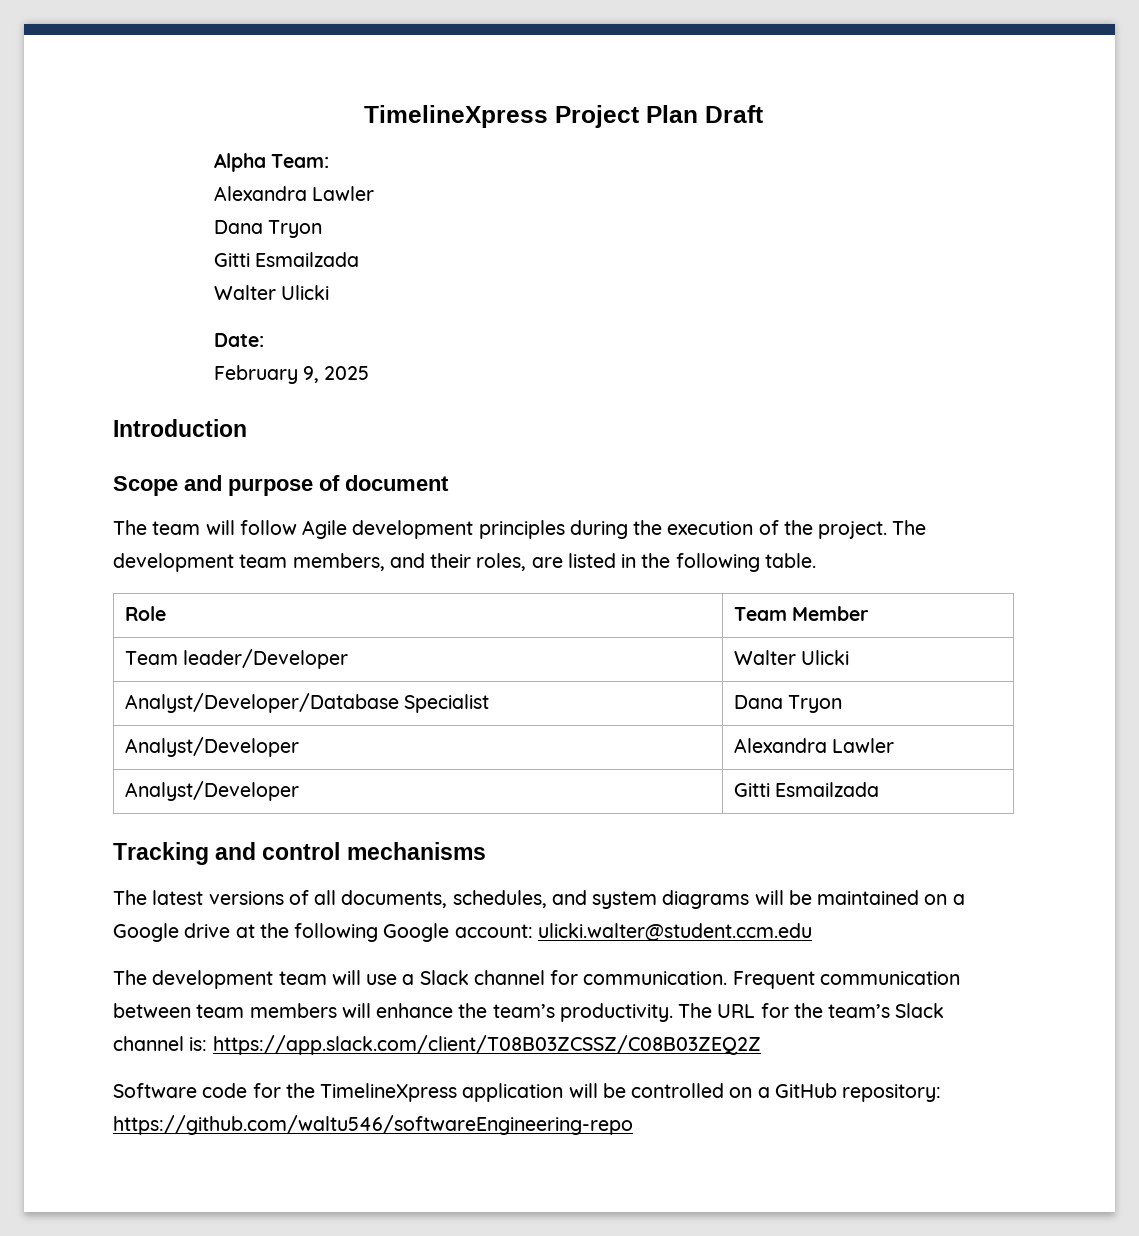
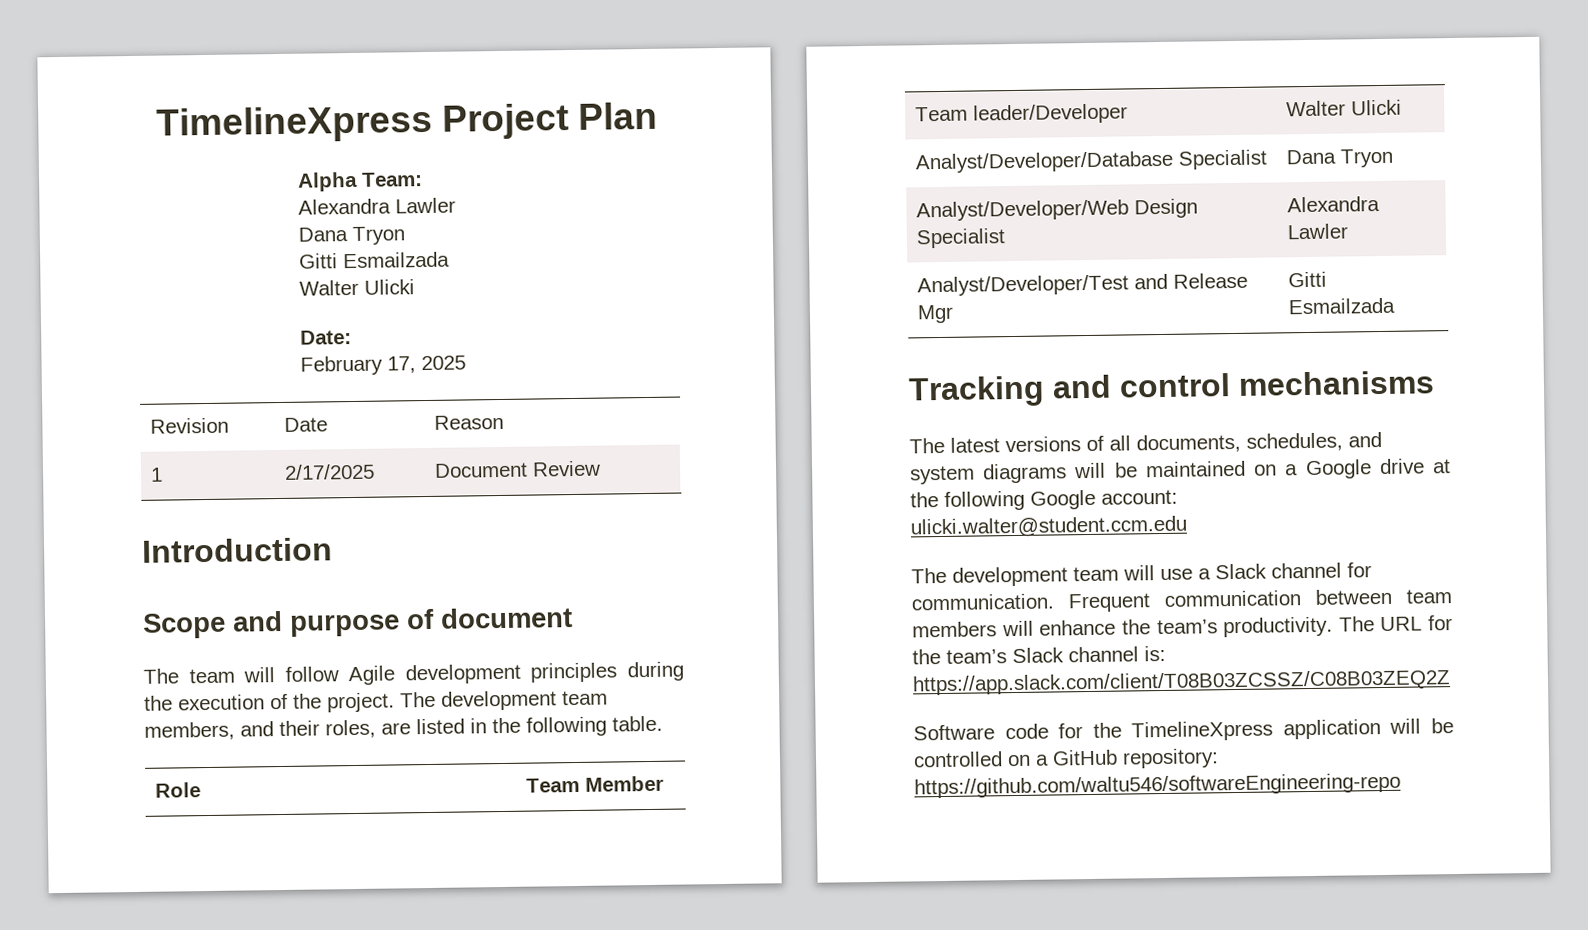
- TimelineXpress Project Plan Draft
+ TimelineXpress Project Plan
- February 9, 2025
+ February 17, 2025
+ Revision | Date | Reason
+ 1 | 2/17/2025 | Document Review
- Analyst/Developer | Alexandra Lawler
- Analyst/Developer | Gitti Esmailzada
+ Analyst/Developer/Web Design Specialist | Alexandra Lawler
+ Analyst/Developer/Test and Release Mgr | Gitti Esmailzada

